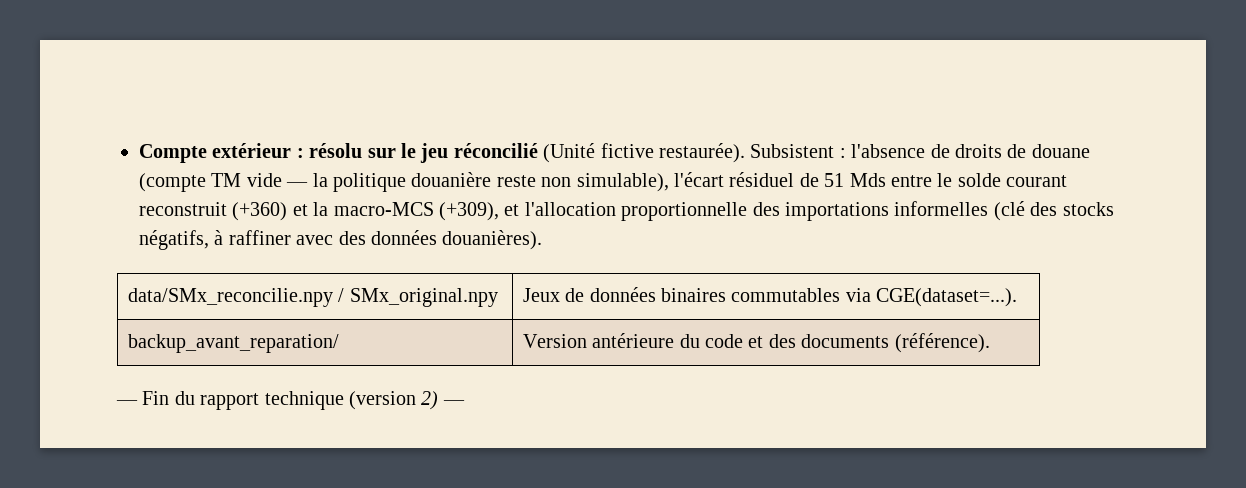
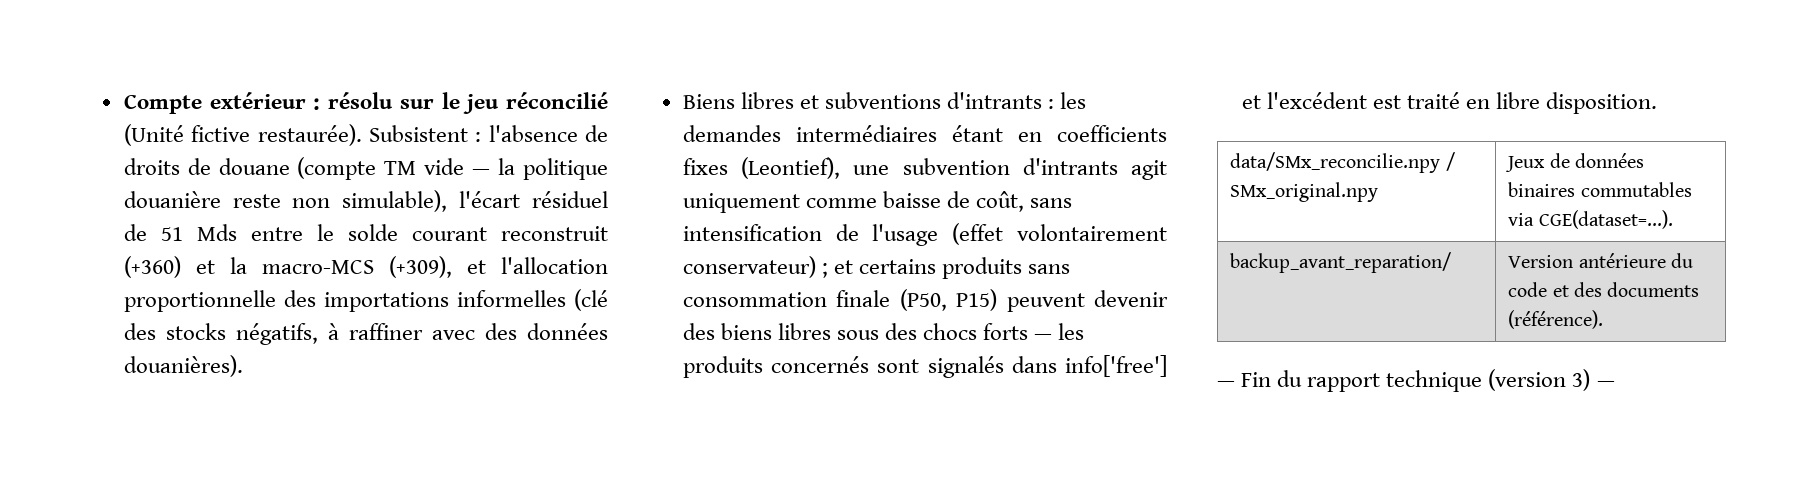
+ Biens libres et subventions d'intrants : les demandes intermédiaires étant en coefficients fixes (Leontief), une subvention d'intrants agit uniquement comme baisse de coût, sans intensification de l'usage (effet volontairement conservateur) ; et certains produits sans consommation finale (P50, P15) peuvent devenir des biens libres sous des chocs forts — les produits concernés sont signalés dans info['free'] et l'excédent est traité en libre disposition.
- — Fin du rapport technique (version 2) —
+ — Fin du rapport technique (version 3) —

